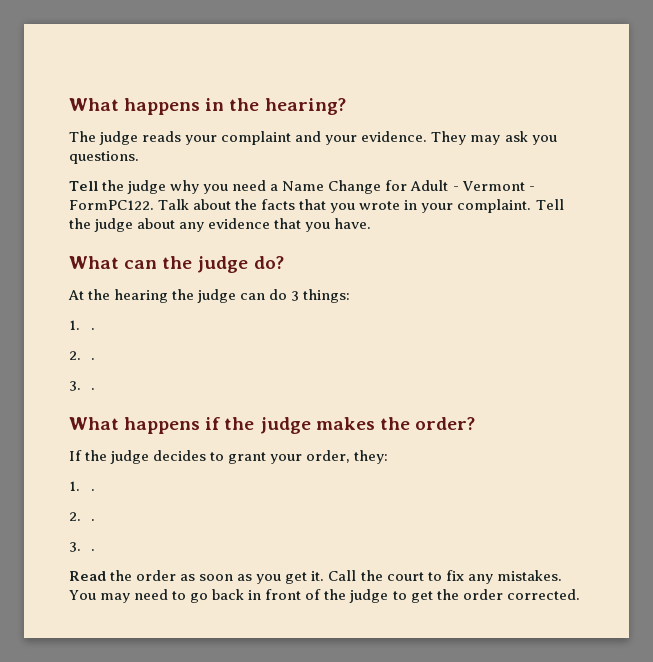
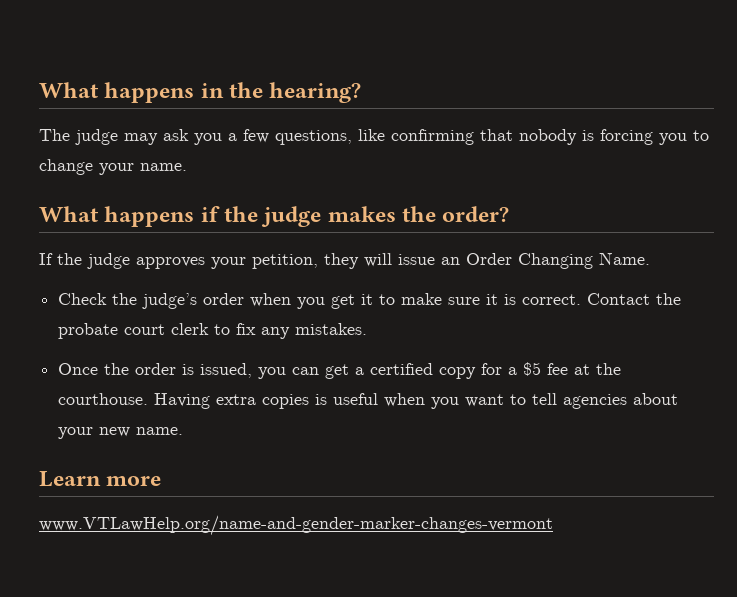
- The judge reads your complaint and your evidence. They may ask you questions.
- Tell the judge why you need a Name Change for Adult - Vermont - FormPC122. Talk about the facts that you wrote in your complaint. Tell the judge about any evidence that you have.
- What can the judge do?
- At the hearing the judge can do 3 things:
- 1. .
- 2. .
- 3. .
+ The judge may ask you a few questions, like confirming that nobody is forcing you to change your name.
- If the judge decides to grant your order, they:
- 1. .
- 2. .
- 3. .
- Read the order as soon as you get it. Call the court to fix any mistakes. You may need to go back in front of the judge to get the order corrected.
+ If the judge approves your petition, they will issue an Order Changing Name.
+ Check the judge’s order when you get it to make sure it is correct. Contact the probate court clerk to fix any mistakes.
+ Once the order is issued, you can get a certified copy for a $5 fee at the courthouse. Having extra copies is useful when you want to tell agencies about your new name.
+ Learn more
+ www.VTLawHelp.org/name-and-gender-marker-changes-vermont

